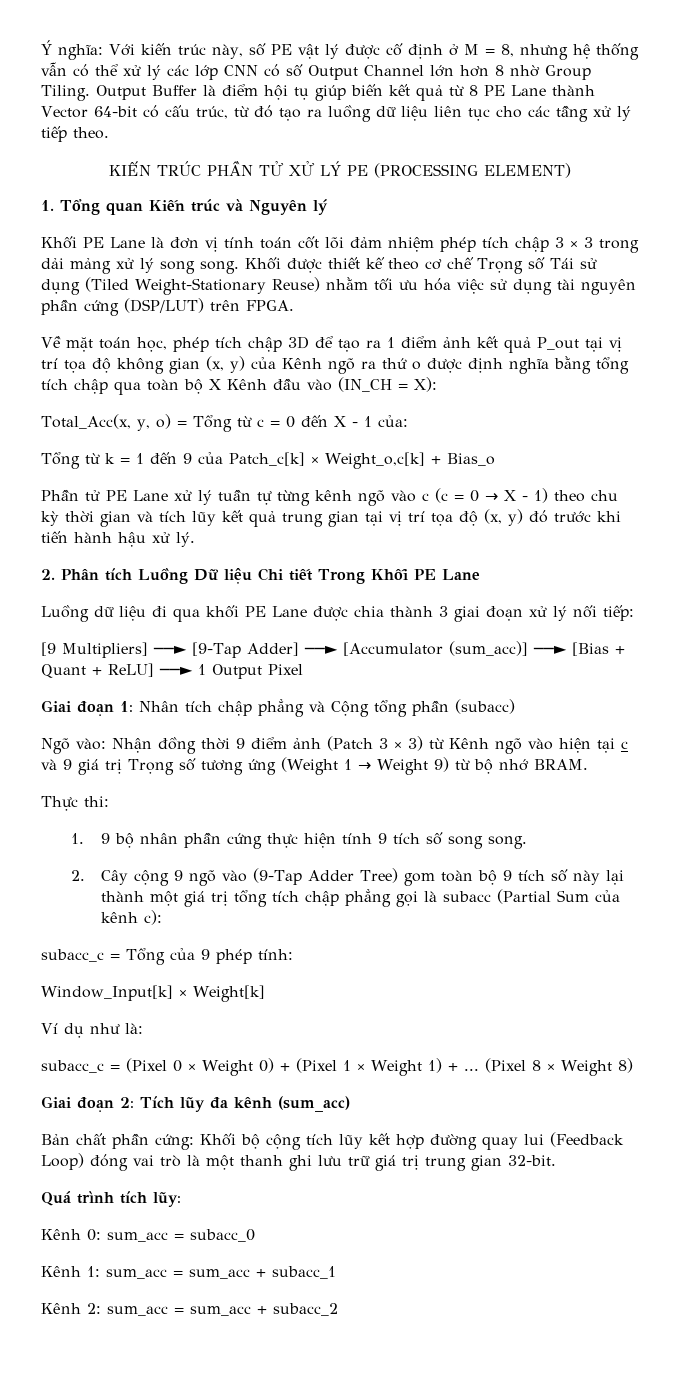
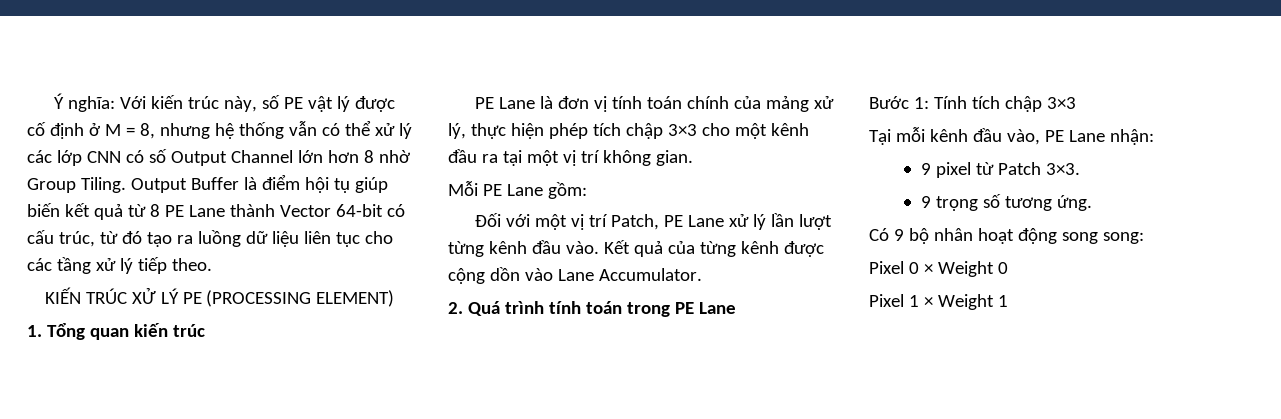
- KIẾN TRÚC PHẦN TỬ XỬ LÝ PE (PROCESSING ELEMENT)
+ KIẾN TRÚC XỬ LÝ PE (PROCESSING ELEMENT)
- 1. Tổng quan Kiến trúc và Nguyên lý
- Khối PE Lane là đơn vị tính toán cốt lõi đảm nhiệm phép tích chập 3 × 3 trong dải mảng xử lý song song. Khối được thiết kế theo cơ chế Trọng số Tái sử dụng (Tiled Weight-Stationary Reuse) nhằm tối ưu hóa việc sử dụng tài nguyên phần cứng (DSP/LUT) trên FPGA.
- Về mặt toán học, phép tích chập 3D để tạo ra 1 điểm ảnh kết quả P_out tại vị trí tọa độ không gian (x, y) của Kênh ngõ ra thứ o được định nghĩa bằng tổng tích chập qua toàn bộ X Kênh đầu vào (IN_CH = X):
- Total_Acc(x, y, o) = Tổng từ c = 0 đến X - 1 của:
- Tổng từ k = 1 đến 9 của Patch_c[k] × Weight_o,c[k] + Bias_o
- Phần tử PE Lane xử lý tuần tự từng kênh ngõ vào c (c = 0 → X - 1) theo chu kỳ thời gian và tích lũy kết quả trung gian tại vị trí tọa độ (x, y) đó trước khi tiến hành hậu xử lý.
- 2. Phân tích Luồng Dữ liệu Chi tiết Trong Khối PE Lane
- Luồng dữ liệu đi qua khối PE Lane được chia thành 3 giai đoạn xử lý nối tiếp:
- [9 Multipliers] ──► [9-Tap Adder] ──► [Accumulator (sum_acc)] ──► [Bias + Quant + ReLU] ──► 1 Output Pixel
- Giai đoạn 1: Nhân tích chập phẳng và Cộng tổng phần (subacc)
- Ngõ vào: Nhận đồng thời 9 điểm ảnh (Patch 3 × 3) từ Kênh ngõ vào hiện tại c và 9 giá trị Trọng số tương ứng (Weight 1 → Weight 9) từ bộ nhớ BRAM.
- Thực thi:
- 1. 9 bộ nhân phần cứng thực hiện tính 9 tích số song song.
- 2. Cây cộng 9 ngõ vào (9-Tap Adder Tree) gom toàn bộ 9 tích số này lại thành một giá trị tổng tích chập phẳng gọi là subacc (Partial Sum của kênh c):
- subacc_c = Tổng của 9 phép tính:
- Window_Input[k] × Weight[k]
- Ví dụ như là:
- subacc_c = (Pixel 0 × Weight 0) + (Pixel 1 × Weight 1) + ... (Pixel 8 × Weight 8)
- Giai đoạn 2: Tích lũy đa kênh (sum_acc)
- Bản chất phần cứng: Khối bộ cộng tích lũy kết hợp đường quay lui (Feedback Loop) đóng vai trò là một thanh ghi lưu trữ giá trị trung gian 32-bit.
- Quá trình tích lũy:
- Kênh 0: sum_acc = subacc_0
- Kênh 1: sum_acc = sum_acc + subacc_1
- Kênh 2: sum_acc = sum_acc + subacc_2
+ 1. Tổng quan kiến trúc
+ PE Lane là đơn vị tính toán chính của mảng xử lý, thực hiện phép tích chập 3×3 cho một kênh đầu ra tại một vị trí không gian.
+ Mỗi PE Lane gồm:
+ Đối với một vị trí Patch, PE Lane xử lý lần lượt từng kênh đầu vào. Kết quả của từng kênh được cộng dồn vào Lane Accumulator.
+ 2. Quá trình tính toán trong PE Lane
+ Bước 1: Tính tích chập 3×3
+ Tại mỗi kênh đầu vào, PE Lane nhận:
+ 9 pixel từ Patch 3×3.
+ 9 trọng số tương ứng.
+ Có 9 bộ nhân hoạt động song song:
+ Pixel 0 × Weight 0
+ Pixel 1 × Weight 1

